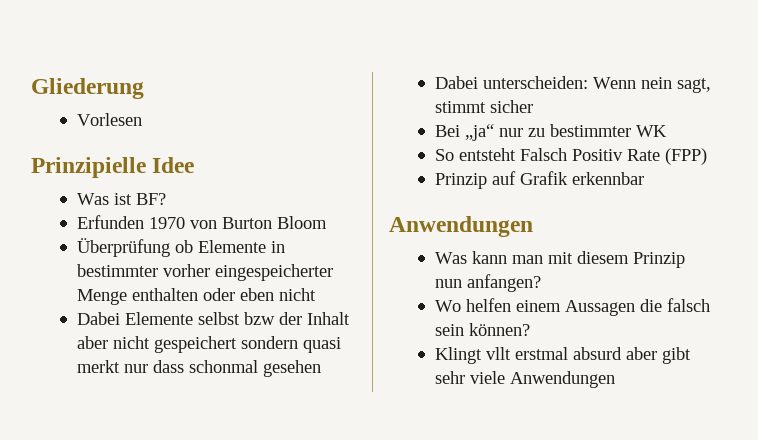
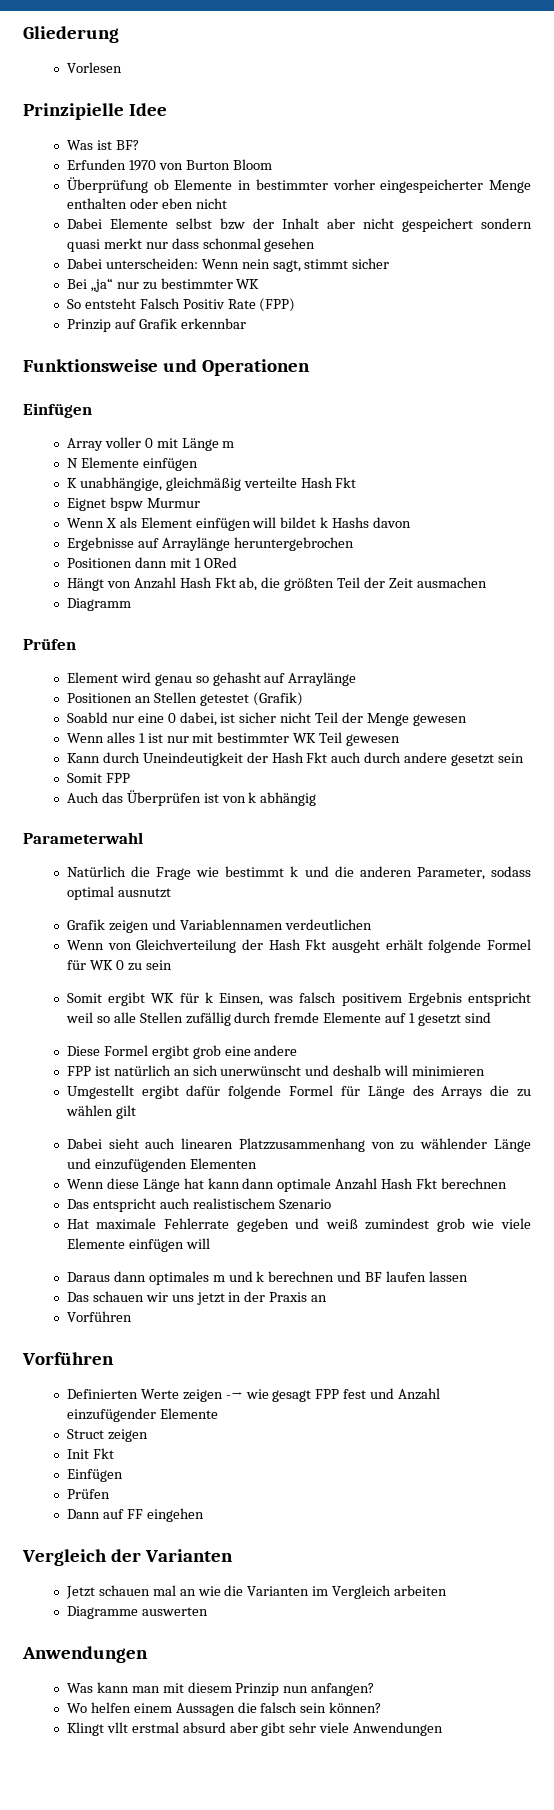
+ Funktionsweise und Operationen
+ Einfügen
+ Array voller 0 mit Länge m
+ N Elemente einfügen
+ K unabhängige, gleichmäßig verteilte Hash Fkt
+ Eignet bspw Murmur
+ Wenn X als Element einfügen will bildet k Hashs davon
+ Ergebnisse auf Arraylänge heruntergebrochen
+ Positionen dann mit 1 ORed
+ Hängt von Anzahl Hash Fkt ab, die größten Teil der Zeit ausmachen
+ Diagramm
+ Prüfen
+ Element wird genau so gehasht auf Arraylänge
+ Positionen an Stellen getestet (Grafik)
+ Soabld nur eine 0 dabei, ist sicher nicht Teil der Menge gewesen
+ Wenn alles 1 ist nur mit bestimmter WK Teil gewesen
+ Kann durch Uneindeutigkeit der Hash Fkt auch durch andere gesetzt sein
+ Somit FPP
+ Auch das Überprüfen ist von k abhängig
+ Parameterwahl
+ Natürlich die Frage wie bestimmt k und die anderen Parameter, sodass optimal ausnutzt
+ Grafik zeigen und Variablennamen verdeutlichen
+ Wenn von Gleichverteilung der Hash Fkt ausgeht erhält folgende Formel für WK 0 zu sein
+ Somit ergibt WK für k Einsen, was falsch positivem Ergebnis entspricht weil so alle Stellen zufällig durch fremde Elemente auf 1 gesetzt sind
+ Diese Formel ergibt grob eine andere
+ FPP ist natürlich an sich unerwünscht und deshalb will minimieren
+ Umgestellt ergibt dafür folgende Formel für Länge des Arrays die zu wählen gilt
+ Dabei sieht auch linearen Platzzusammenhang von zu wählender Länge und einzufügenden Elementen
+ Wenn diese Länge hat kann dann optimale Anzahl Hash Fkt berechnen
+ Das entspricht auch realistischem Szenario
+ Hat maximale Fehlerrate gegeben und weiß zumindest grob wie viele Elemente einfügen will
+ Daraus dann optimales m und k berechnen und BF laufen lassen
+ Das schauen wir uns jetzt in der Praxis an
+ Vorführen
+ Vorführen
+ Definierten Werte zeigen -→ wie gesagt FPP fest und Anzahl einzufügender Elemente
+ Struct zeigen
+ Init Fkt
+ Einfügen
+ Prüfen
+ Dann auf FF eingehen
+ Vergleich der Varianten
+ Jetzt schauen mal an wie die Varianten im Vergleich arbeiten
+ Diagramme auswerten

